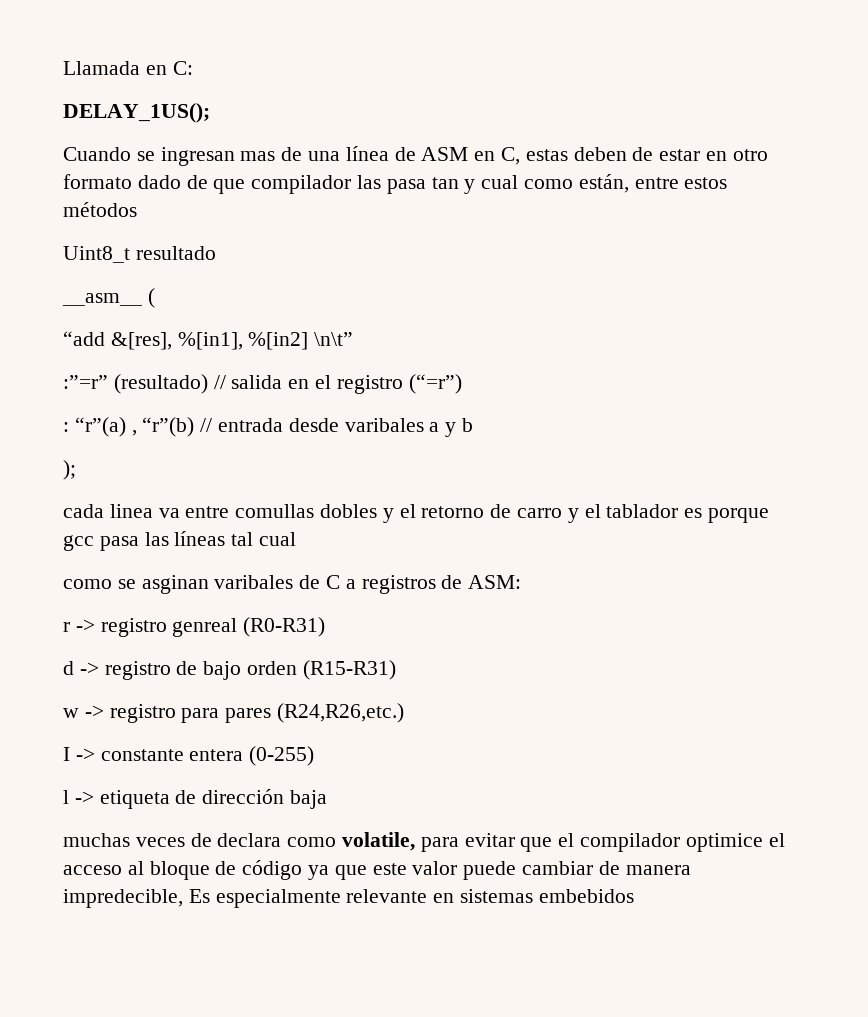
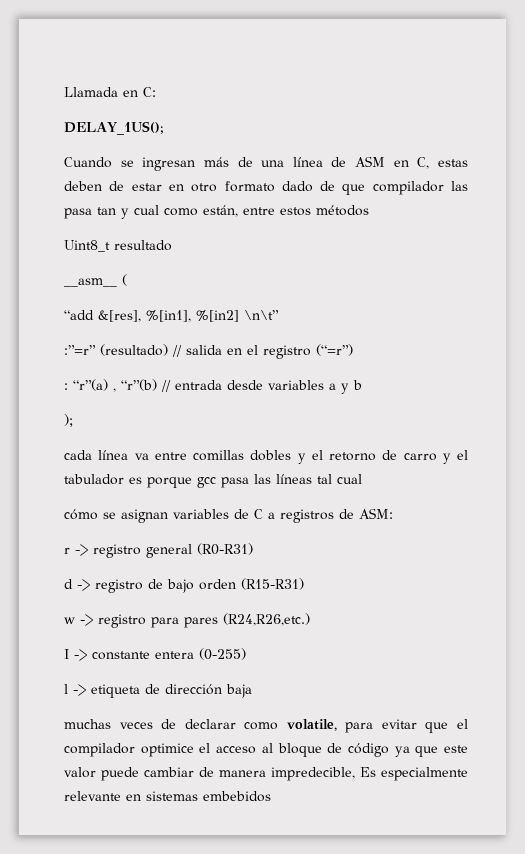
- Cuando se ingresan mas de una línea de ASM en C, estas deben de estar en otro formato dado de que compilador las pasa tan y cual como están, entre estos métodos
+ Cuando se ingresan más de una línea de ASM en C, estas deben de estar en otro formato dado de que compilador las pasa tan y cual como están, entre estos métodos
- : “r”(a) , “r”(b) // entrada desde varibales a y b
+ : “r”(a) , “r”(b) // entrada desde variables a y b
- cada linea va entre comullas dobles y el retorno de carro y el tablador es porque gcc pasa las líneas tal cual
+ cada línea va entre comillas dobles y el retorno de carro y el tabulador es porque gcc pasa las líneas tal cual
- como se asginan varibales de C a registros de ASM:
+ cómo se asignan variables de C a registros de ASM:
- r -> registro genreal (R0-R31)
+ r -> registro general (R0-R31)
- muchas veces de declara como volatile, para evitar que el compilador optimice el acceso al bloque de código ya que este valor puede cambiar de manera impredecible, Es especialmente relevante en sistemas embebidos
+ muchas veces de declarar como volatile, para evitar que el compilador optimice el acceso al bloque de código ya que este valor puede cambiar de manera impredecible, Es especialmente relevante en sistemas embebidos

